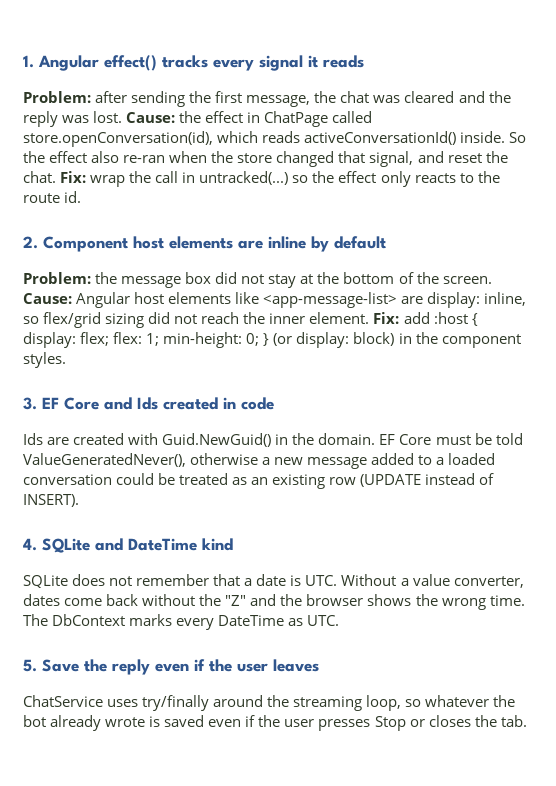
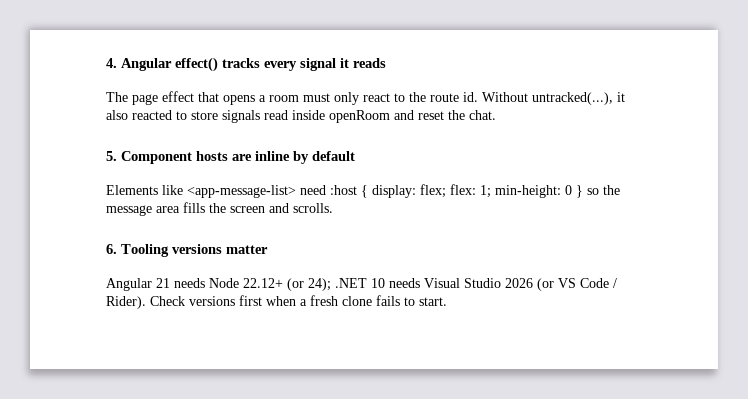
- 1. Angular effect() tracks every signal it reads
+ 4. Angular effect() tracks every signal it reads
- Problem: after sending the first message, the chat was cleared and the reply was lost. Cause: the effect in ChatPage called store.openConversation(id), which reads activeConversationId() inside. So the effect also re-ran when the store changed that signal, and reset the chat. Fix: wrap the call in untracked(...) so the effect only reacts to the route id.
- 2. Component host elements are inline by default
- Problem: the message box did not stay at the bottom of the screen. Cause: Angular host elements like <app-message-list> are display: inline, so flex/grid sizing did not reach the inner element. Fix: add :host { display: flex; flex: 1; min-height: 0; } (or display: block) in the component styles.
- 3. EF Core and Ids created in code
- Ids are created with Guid.NewGuid() in the domain. EF Core must be told ValueGeneratedNever(), otherwise a new message added to a loaded conversation could be treated as an existing row (UPDATE instead of INSERT).
- 4. SQLite and DateTime kind
- SQLite does not remember that a date is UTC. Without a value converter, dates come back without the "Z" and the browser shows the wrong time. The DbContext marks every DateTime as UTC.
- 5. Save the reply even if the user leaves
- ChatService uses try/finally around the streaming loop, so whatever the bot already wrote is saved even if the user presses Stop or closes the tab.
+ The page effect that opens a room must only react to the route id. Without untracked(...), it also reacted to store signals read inside openRoom and reset the chat.
+ 5. Component hosts are inline by default
+ Elements like <app-message-list> need :host { display: flex; flex: 1; min-height: 0 } so the message area fills the screen and scrolls.
+ 6. Tooling versions matter
+ Angular 21 needs Node 22.12+ (or 24); .NET 10 needs Visual Studio 2026 (or VS Code / Rider). Check versions first when a fresh clone fails to start.

